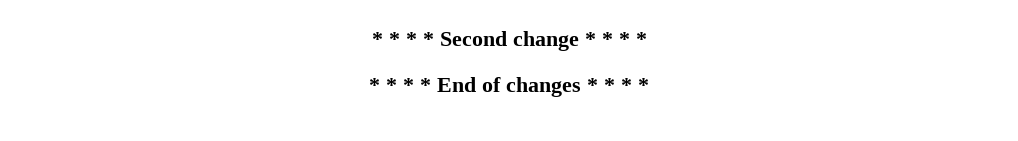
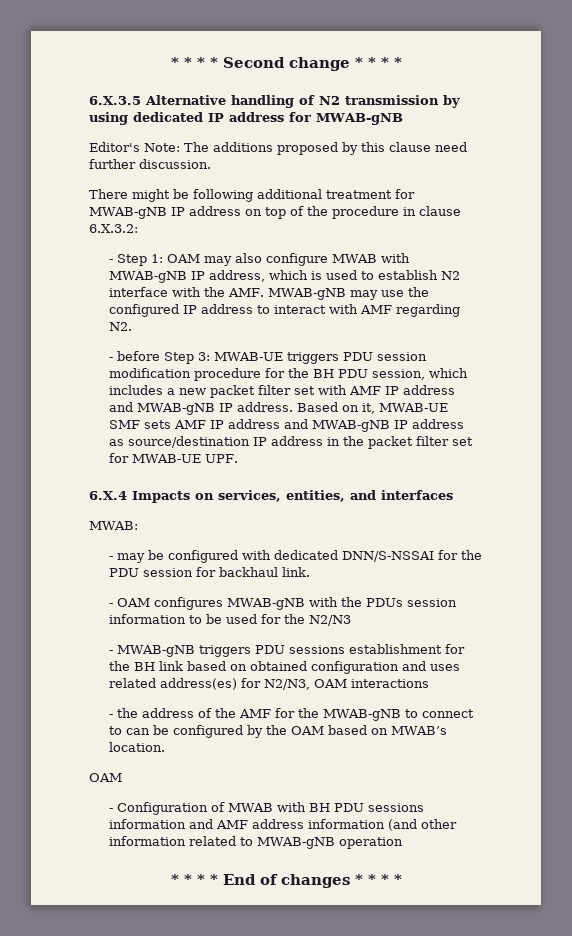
+ 6.X.3.5 Alternative handling of N2 transmission by using dedicated IP address for MWAB-gNB
+ Editor's Note: The additions proposed by this clause need further discussion.
+ There might be following additional treatment for MWAB-gNB IP address on top of the procedure in clause 6.X.3.2:
+ - Step 1: OAM may also configure MWAB with MWAB-gNB IP address, which is used to establish N2 interface with the AMF. MWAB-gNB may use the configured IP address to interact with AMF regarding N2.
+ - before Step 3: MWAB-UE triggers PDU session modification procedure for the BH PDU session, which includes a new packet filter set with AMF IP address and MWAB-gNB IP address. Based on it, MWAB-UE SMF sets AMF IP address and MWAB-gNB IP address as source/destination IP address in the packet filter set for MWAB-UE UPF.
+ 6.X.4 Impacts on services, entities, and interfaces
+ MWAB:
+ - may be configured with dedicated DNN/S-NSSAI for the PDU session for backhaul link.
+ - OAM configures MWAB-gNB with the PDUs session information to be used for the N2/N3
+ - MWAB-gNB triggers PDU sessions establishment for the BH link based on obtained configuration and uses related address(es) for N2/N3, OAM interactions
+ - the address of the AMF for the MWAB-gNB to connect to can be configured by the OAM based on MWAB’s location.
+ OAM
+ - Configuration of MWAB with BH PDU sessions information and AMF address information (and other information related to MWAB-gNB operation

